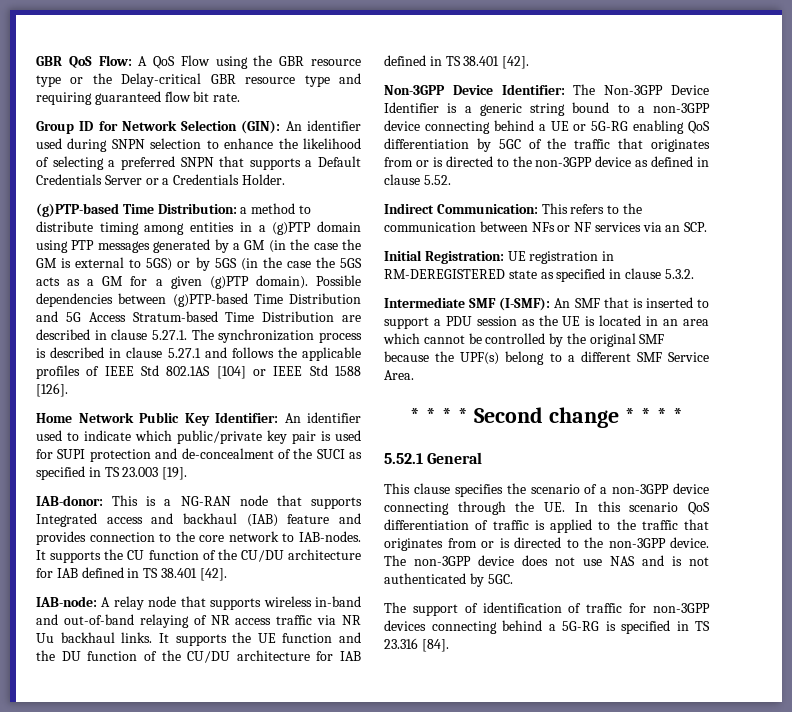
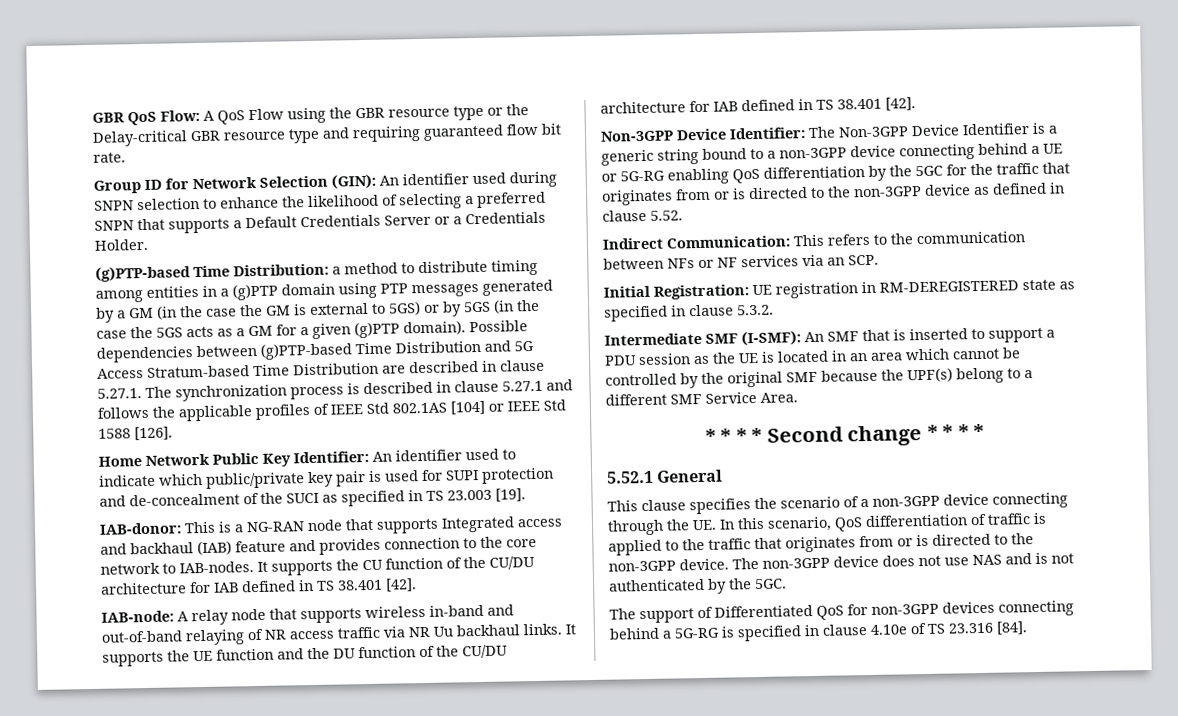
- Non-3GPP Device Identifier: The Non-3GPP Device Identifier is a generic string bound to a non-3GPP device connecting behind a UE or 5G-RG enabling QoS differentiation by 5GC of the traffic that originates from or is directed to the non-3GPP device as defined in clause 5.52.
+ Non-3GPP Device Identifier: The Non-3GPP Device Identifier is a generic string bound to a non-3GPP device connecting behind a UE or 5G-RG enabling QoS differentiation by the 5GC for the traffic that originates from or is directed to the non-3GPP device as defined in clause 5.52.
- This clause specifies the scenario of a non-3GPP device connecting through the UE. In this scenario QoS differentiation of traffic is applied to the traffic that originates from or is directed to the non-3GPP device.
+ This clause specifies the scenario of a non-3GPP device connecting through the UE. In this scenario, QoS differentiation of traffic is applied to the traffic that originates from or is directed to the non-3GPP device.
- The non-3GPP device does not use NAS and is not authenticated by 5GC.
+ The non-3GPP device does not use NAS and is not authenticated by the 5GC.
- The support of identification of traffic for non-3GPP devices connecting behind a 5G-RG is specified in TS 23.316 [84].
+ The support of Differentiated QoS for non-3GPP devices connecting behind a 5G-RG is specified in clause 4.10e of TS 23.316 [84].

